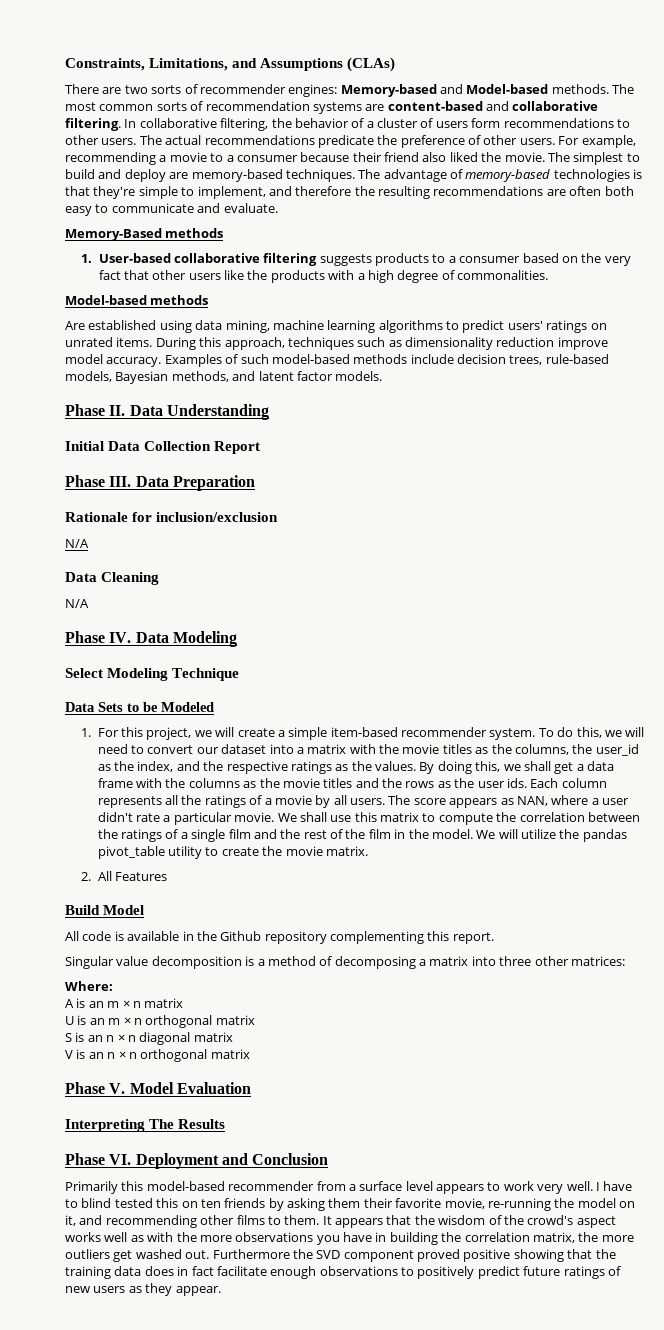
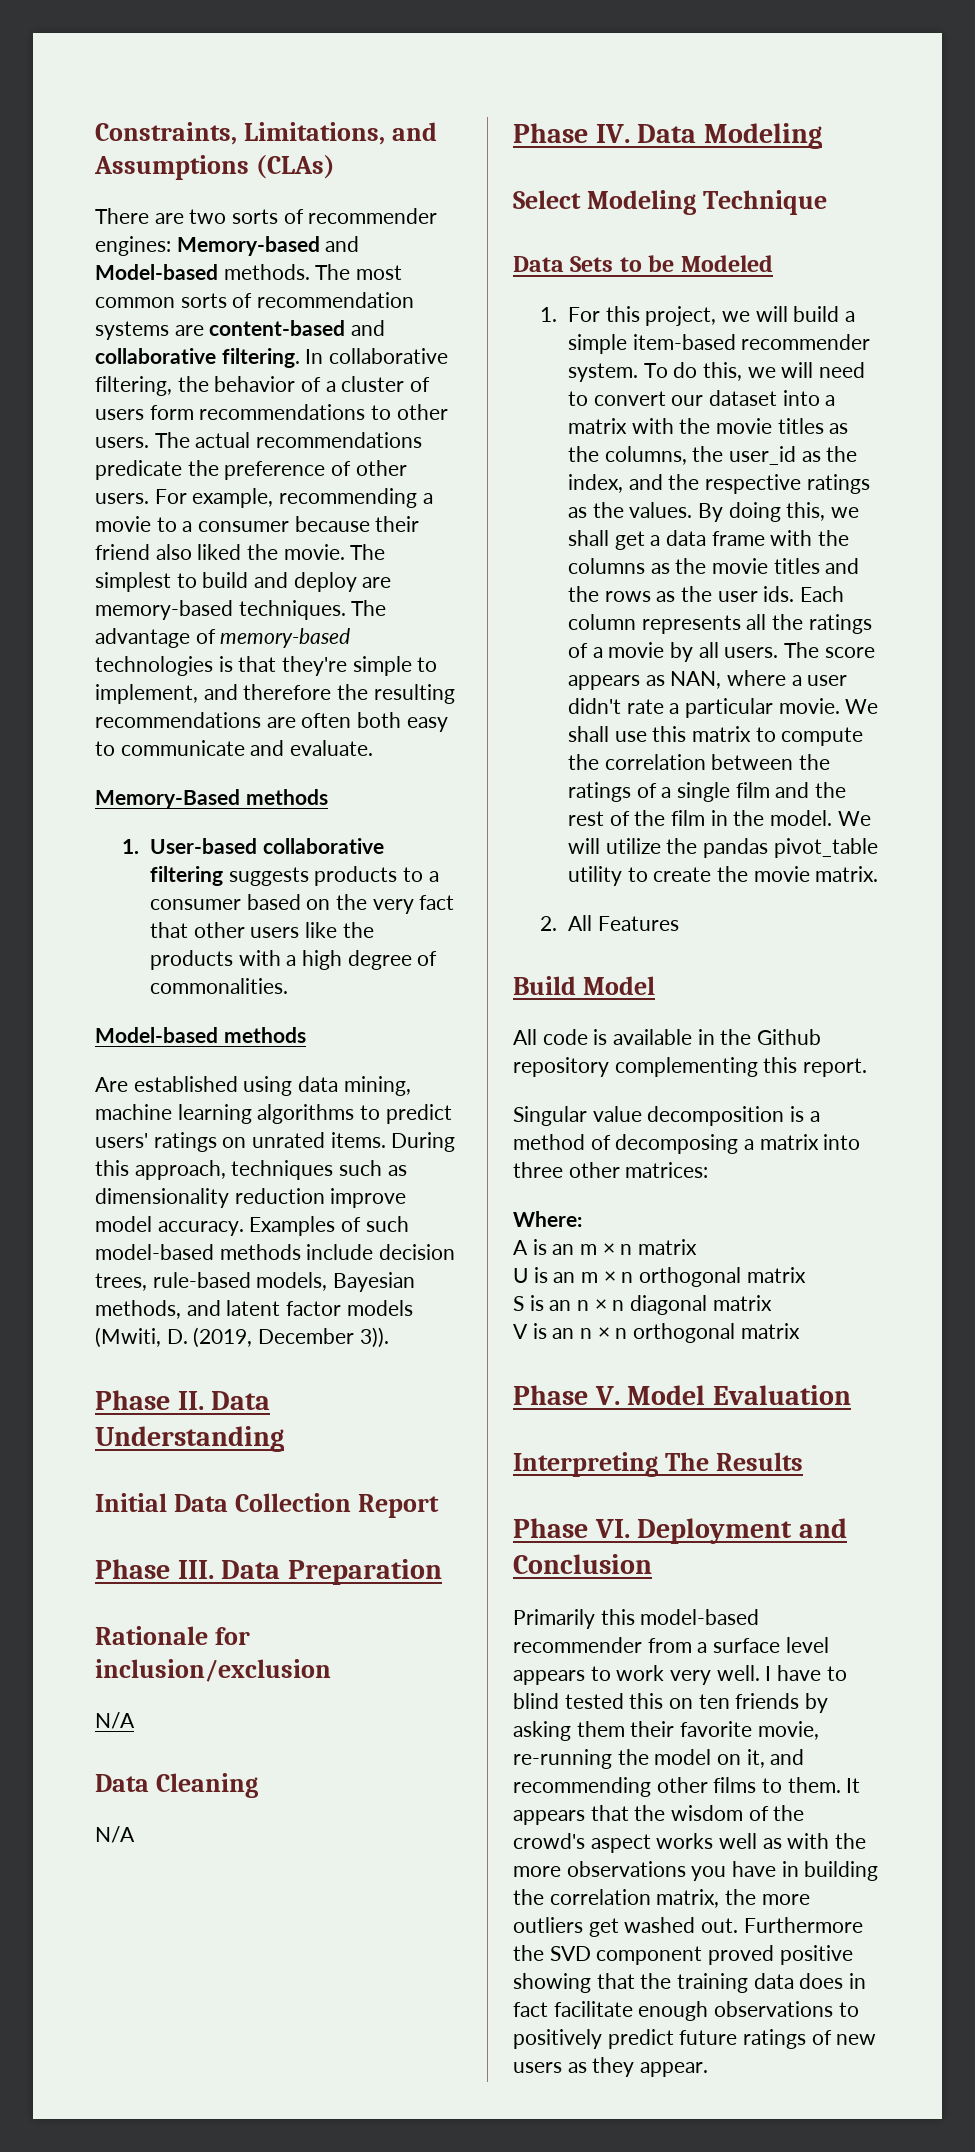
- Examples of such model-based methods include decision trees, rule-based models, Bayesian methods, and latent factor models.
+ Examples of such model-based methods include decision trees, rule-based models, Bayesian methods, and latent factor models (Mwiti, D. (2019, December 3)).
- 1. For this project, we will create a simple item-based recommender system.
+ 1. For this project, we will build a simple item-based recommender system.

